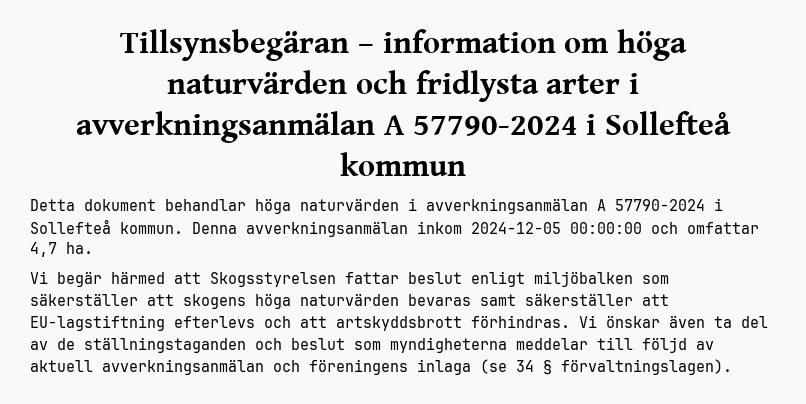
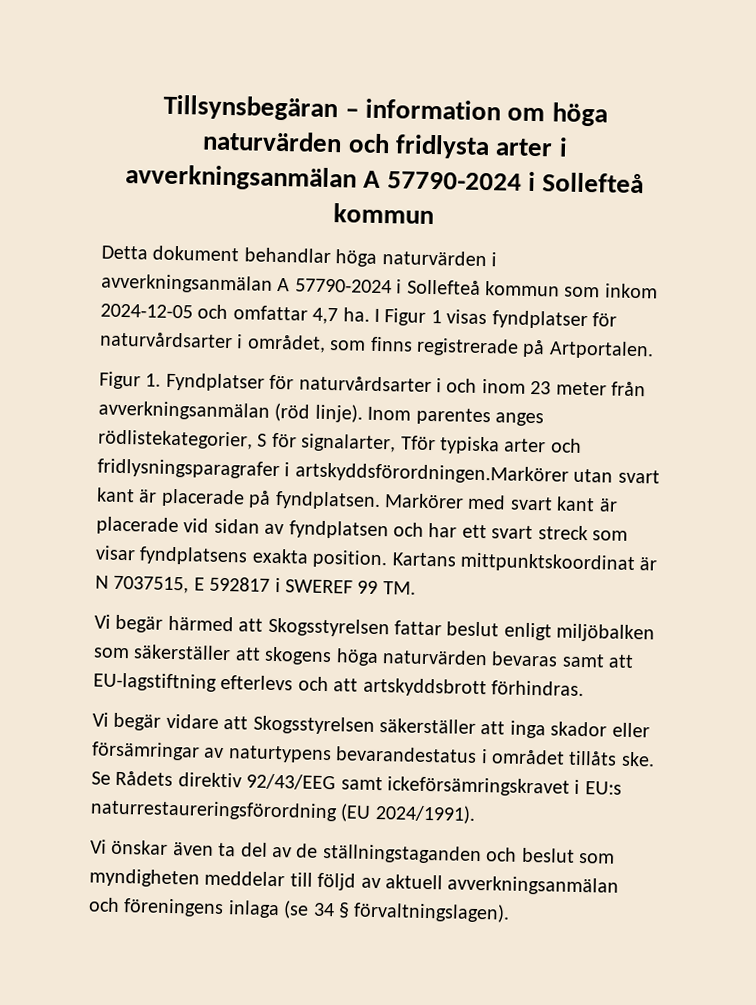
- Detta dokument behandlar höga naturvärden i avverkningsanmälan A 57790-2024 i Sollefteå kommun. Denna avverkningsanmälan inkom 2024-12-05 00:00:00 och omfattar 4,7 ha.
+ Detta dokument behandlar höga naturvärden i avverkningsanmälan A 57790-2024 i Sollefteå kommun som inkom 2024-12-05 och omfattar 4,7 ha. I Figur 1 visas fyndplatser för naturvårdsarter i området, som finns registrerade på Artportalen.
+ Figur 1. Fyndplatser för naturvårdsarter i och inom 23 meter från avverkningsanmälan (röd linje). Inom parentes anges rödlistekategorier, S för signalarter, Tför typiska arter och fridlysningsparagrafer i artskyddsförordningen.Markörer utan svart kant är placerade på fyndplatsen. Markörer med svart kant är placerade vid sidan av fyndplatsen och har ett svart streck som visar fyndplatsens exakta position. Kartans mittpunktskoordinat är N 7037515, E 592817 i SWEREF 99 TM.
- Vi begär härmed att Skogsstyrelsen fattar beslut enligt miljöbalken som säkerställer att skogens höga naturvärden bevaras samt säkerställer att EU-lagstiftning efterlevs och att artskyddsbrott förhindras. Vi önskar även ta del av de ställningstaganden och beslut som myndigheterna meddelar till följd av aktuell avverkningsanmälan och föreningens inlaga (se 34 § förvaltningslagen).
+ Vi begär härmed att Skogsstyrelsen fattar beslut enligt miljöbalken som säkerställer att skogens höga naturvärden bevaras samt att EU-lagstiftning efterlevs och att artskyddsbrott förhindras.
+ Vi begär vidare att Skogsstyrelsen säkerställer att inga skador eller försämringar av naturtypens bevarandestatus i området tillåts ske. Se Rådets direktiv 92/43/EEG samt ickeförsämringskravet i EU:s naturrestaureringsförordning (EU 2024/1991).
+ Vi önskar även ta del av de ställningstaganden och beslut som myndigheten meddelar till följd av aktuell avverkningsanmälan och föreningens inlaga (se 34 § förvaltningslagen).

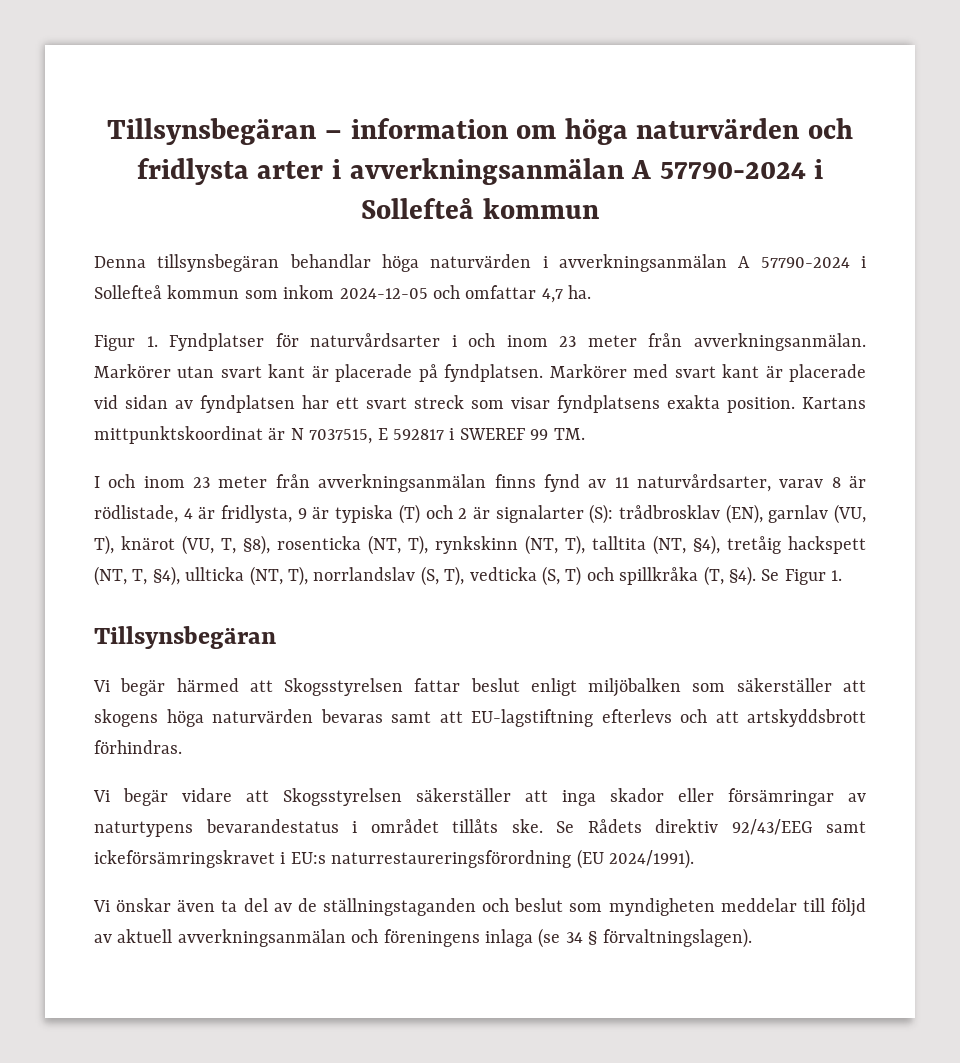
- Detta dokument behandlar höga naturvärden i avverkningsanmälan A 57790-2024 i Sollefteå kommun som inkom 2024-12-05 och omfattar 4,7 ha. I Figur 1 visas fyndplatser för naturvårdsarter i området, som finns registrerade på Artportalen.
+ Denna tillsynsbegäran behandlar höga naturvärden i avverkningsanmälan A 57790-2024 i Sollefteå kommun som inkom 2024-12-05 och omfattar 4,7 ha.
- Figur 1. Fyndplatser för naturvårdsarter i och inom 23 meter från avverkningsanmälan (röd linje). Inom parentes anges rödlistekategorier, S för signalarter, Tför typiska arter och fridlysningsparagrafer i artskyddsförordningen.Markörer utan svart kant är placerade på fyndplatsen.
+ Figur 1. Fyndplatser för naturvårdsarter i och inom 23 meter från avverkningsanmälan. Markörer utan svart kant är placerade på fyndplatsen.
- Markörer med svart kant är placerade vid sidan av fyndplatsen och har ett svart streck som visar fyndplatsens exakta position.
+ Markörer med svart kant är placerade vid sidan av fyndplatsen har ett svart streck som visar fyndplatsens exakta position.
+ I och inom 23 meter från avverkningsanmälan finns fynd av 11 naturvårdsarter, varav 8 är rödlistade, 4 är fridlysta, 9 är typiska (T) och 2 är signalarter (S): trådbrosklav (EN), garnlav (VU, T), knärot (VU, T, §8), rosenticka (NT, T), rynkskinn (NT, T), talltita (NT, §4), tretåig hackspett (NT, T, §4), ullticka (NT, T), norrlandslav (S, T), vedticka (S, T) och spillkråka (T, §4). Se Figur 1.
+ Tillsynsbegäran

